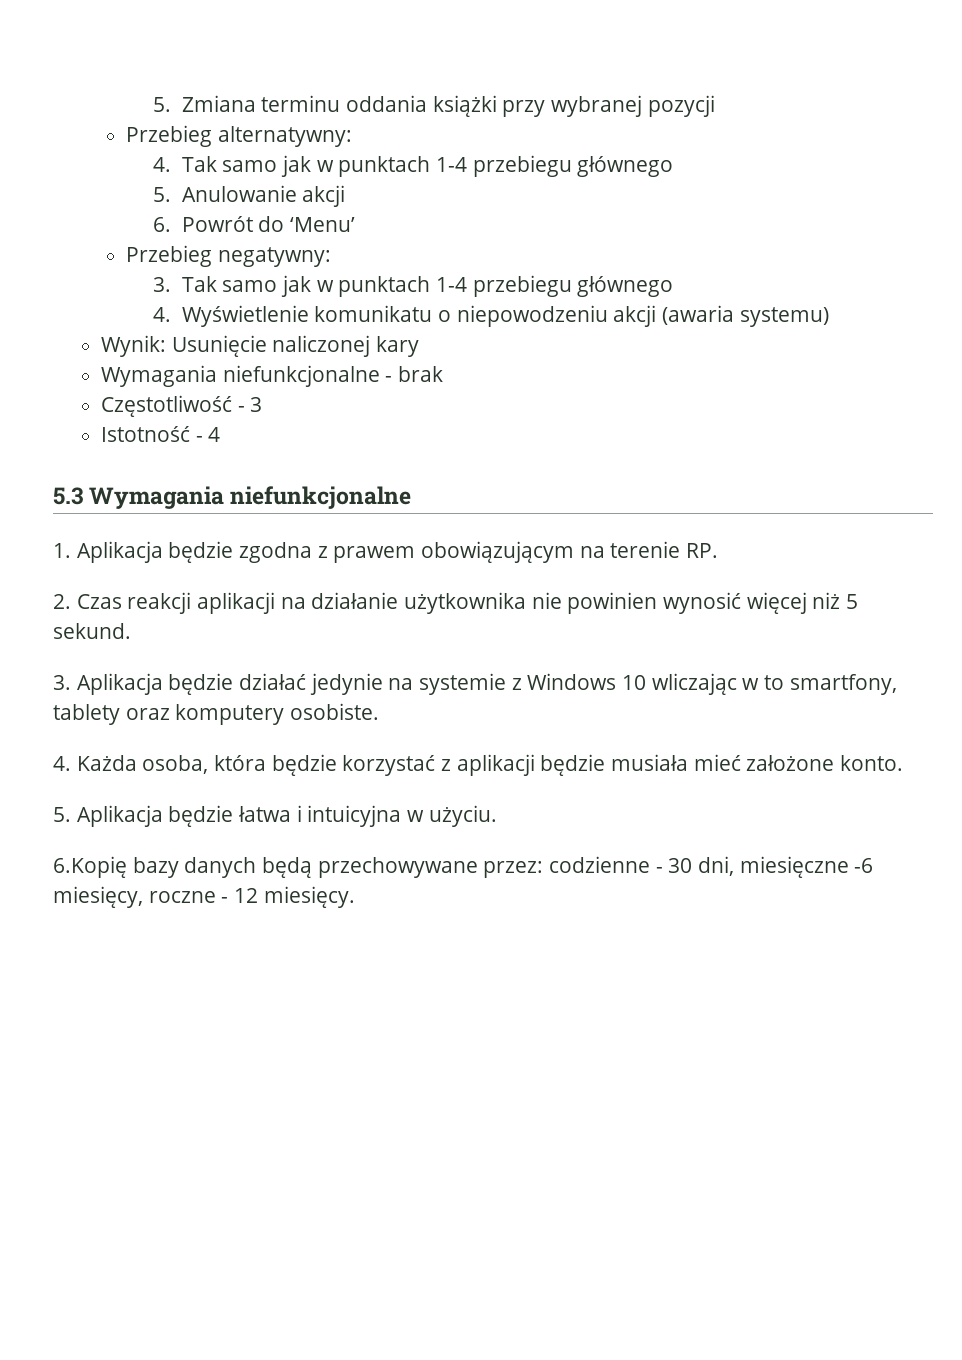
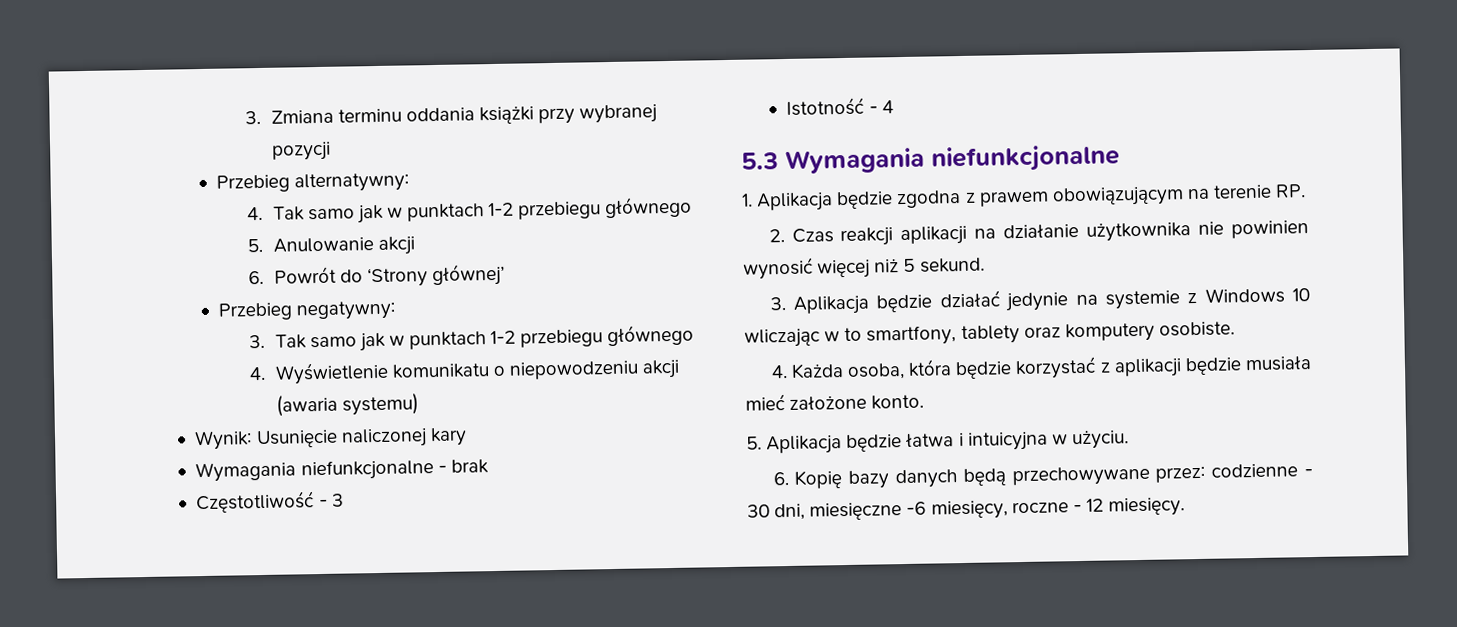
- 5. Zmiana terminu oddania książki przy wybranej pozycji
+ 3. Zmiana terminu oddania książki przy wybranej pozycji
- 4. Tak samo jak w punktach 1-4 przebiegu głównego
+ 4. Tak samo jak w punktach 1-2 przebiegu głównego
- 6. Powrót do ‘Menu’
+ 6. Powrót do ‘Strony głównej’
- 3. Tak samo jak w punktach 1-4 przebiegu głównego
+ 3. Tak samo jak w punktach 1-2 przebiegu głównego
- 6.Kopię bazy danych będą przechowywane przez: codzienne - 30 dni, miesięczne -6 miesięcy, roczne - 12 miesięcy.
+ 6. Kopię bazy danych będą przechowywane przez: codzienne - 30 dni, miesięczne -6 miesięcy, roczne - 12 miesięcy.

